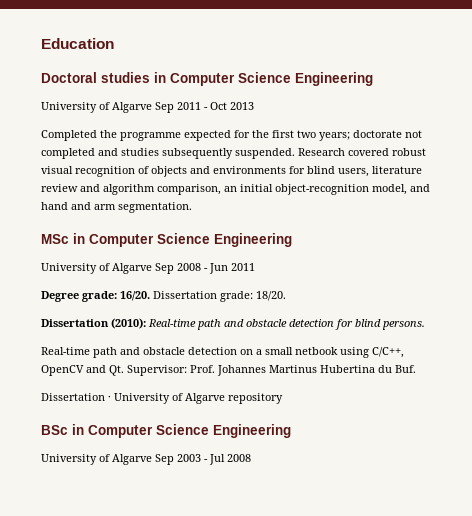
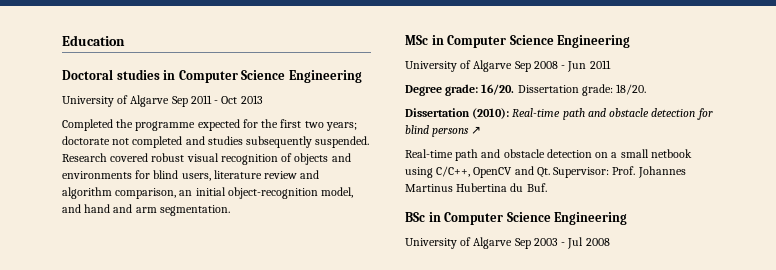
- Dissertation (2010): Real-time path and obstacle detection for blind persons.
+ Dissertation (2010): Real-time path and obstacle detection for blind persons ↗
- Dissertation · University of Algarve repository

